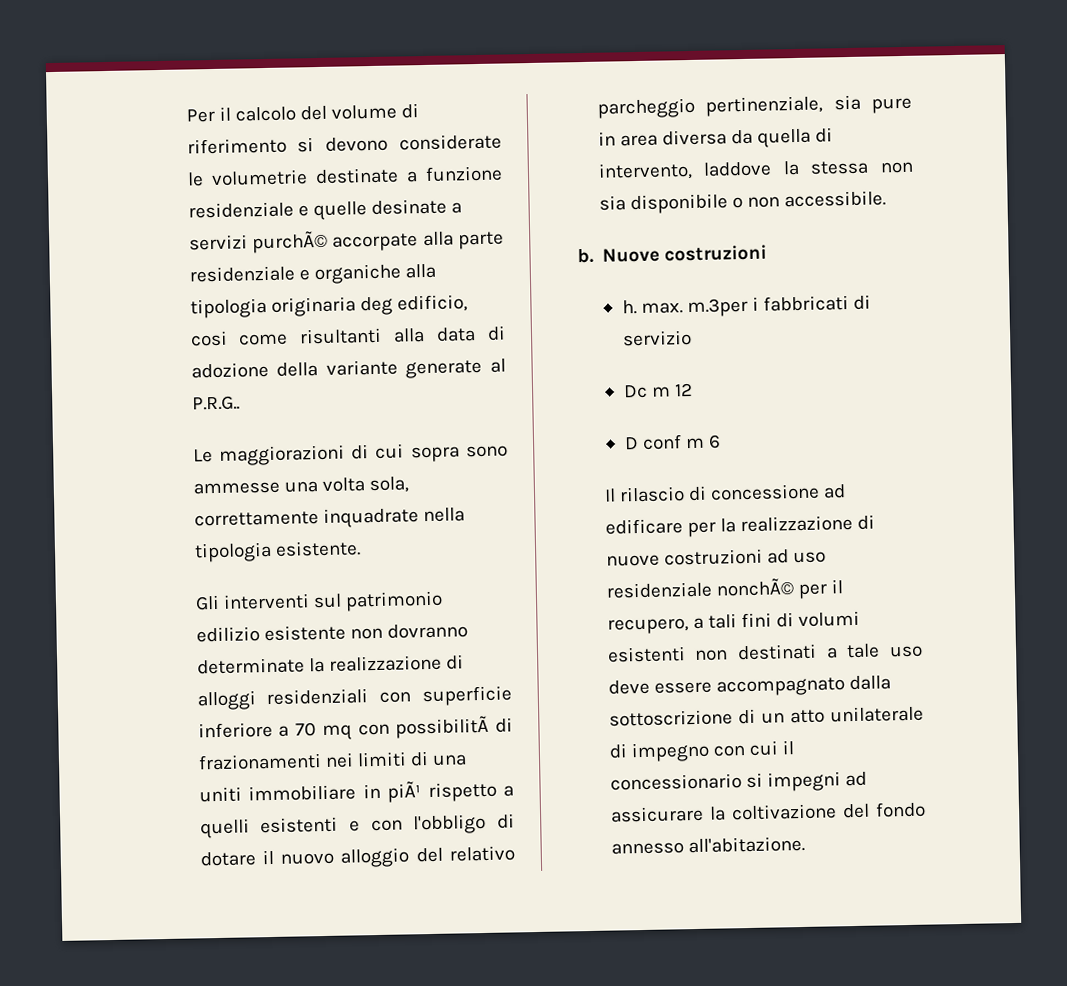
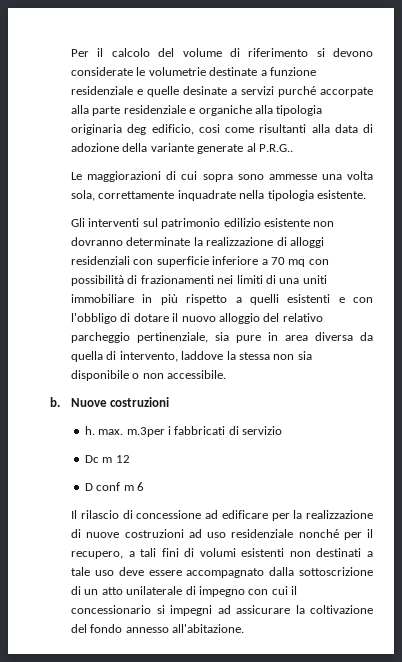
- Per il calcolo del volume di riferimento si devono considerate le volumetrie destinate a funzione residenziale e quelle desinate a servizi purchÃ© accorpate alla parte residenziale e organiche alla tipologia originaria deg edificio, cosi come risultanti alla data di adozione della variante generate al P.R.G..
+ Per il calcolo del volume di riferimento si devono considerate le volumetrie destinate a funzione residenziale e quelle desinate a servizi purché accorpate alla parte residenziale e organiche alla tipologia originaria deg edificio, cosi come risultanti alla data di adozione della variante generate al P.R.G..
- Gli interventi sul patrimonio edilizio esistente non dovranno determinate la realizzazione di alloggi residenziali con superficie inferiore a 70 mq con possibilitÃ di frazionamenti nei limiti di una uniti immobiliare in piÃ¹ rispetto a quelli esistenti e con l'obbligo di dotare il nuovo alloggio del relativo parcheggio pertinenziale, sia pure in area diversa da quella di intervento, laddove la stessa non sia disponibile o non accessibile.
+ Gli interventi sul patrimonio edilizio esistente non dovranno determinate la realizzazione di alloggi residenziali con superficie inferiore a 70 mq con possibilità di frazionamenti nei limiti di una uniti immobiliare in più rispetto a quelli esistenti e con l'obbligo di dotare il nuovo alloggio del relativo parcheggio pertinenziale, sia pure in area diversa da quella di intervento, laddove la stessa non sia disponibile o non accessibile.
- Il rilascio di concessione ad edificare per la realizzazione di nuove costruzioni ad uso residenziale nonchÃ© per il recupero, a tali fini di volumi esistenti non destinati a tale uso deve essere accompagnato dalla sottoscrizione di un atto unilaterale di impegno con cui il concessionario si impegni ad assicurare la coltivazione del fondo annesso all'abitazione.
+ Il rilascio di concessione ad edificare per la realizzazione di nuove costruzioni ad uso residenziale nonché per il recupero, a tali fini di volumi esistenti non destinati a tale uso deve essere accompagnato dalla sottoscrizione di un atto unilaterale di impegno con cui il concessionario si impegni ad assicurare la coltivazione del fondo annesso all'abitazione.

